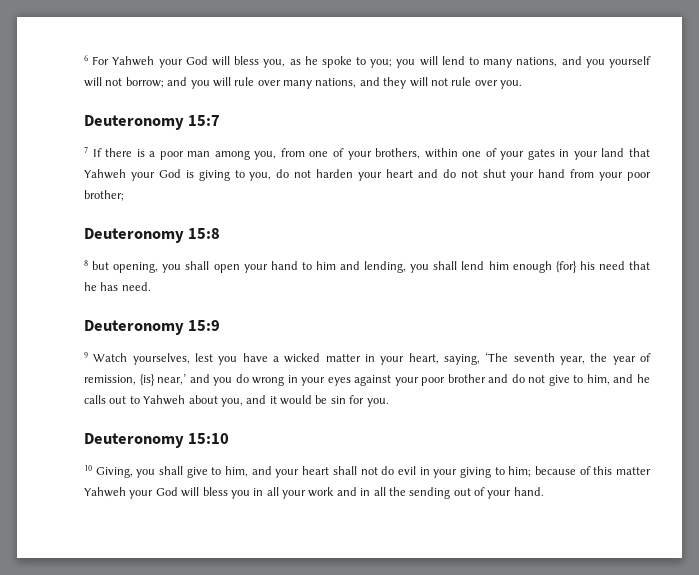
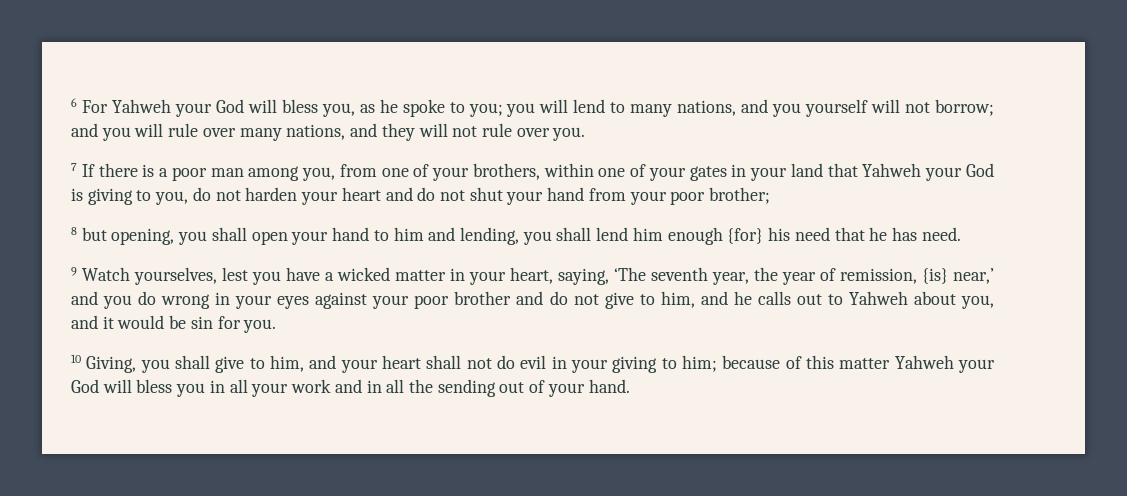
- Deuteronomy 15:7
- Deuteronomy 15:8
- Deuteronomy 15:9
- Deuteronomy 15:10

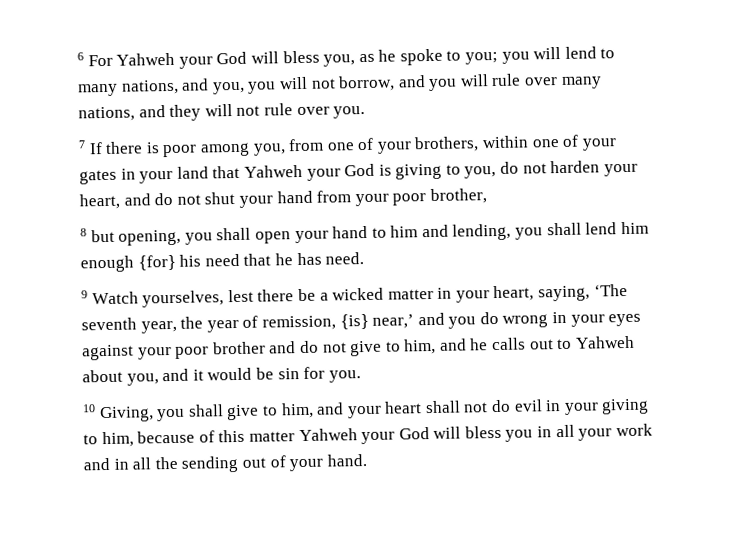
- 6 For Yahweh your God will bless you, as he spoke to you; you will lend to many nations, and you yourself will not borrow; and you will rule over many nations, and they will not rule over you.
+ 6 For Yahweh your God will bless you, as he spoke to you; you will lend to many nations, and you, you will not borrow, and you will rule over many nations, and they will not rule over you.
- 7 If there is a poor man among you, from one of your brothers, within one of your gates in your land that Yahweh your God is giving to you, do not harden your heart and do not shut your hand from your poor brother;
+ 7 If there is poor among you, from one of your brothers, within one of your gates in your land that Yahweh your God is giving to you, do not harden your heart, and do not shut your hand from your poor brother,
- 9 Watch yourselves, lest you have a wicked matter in your heart, saying, ‘The seventh year, the year of remission, {is} near,’ and you do wrong in your eyes against your poor brother and do not give to him, and he calls out to Yahweh about you, and it would be sin for you.
+ 9 Watch yourselves, lest there be a wicked matter in your heart, saying, ‘The seventh year, the year of remission, {is} near,’ and you do wrong in your eyes against your poor brother and do not give to him, and he calls out to Yahweh about you, and it would be sin for you.
- 10 Giving, you shall give to him, and your heart shall not do evil in your giving to him; because of this matter Yahweh your God will bless you in all your work and in all the sending out of your hand.
+ 10 Giving, you shall give to him, and your heart shall not do evil in your giving to him, because of this matter Yahweh your God will bless you in all your work and in all the sending out of your hand.

